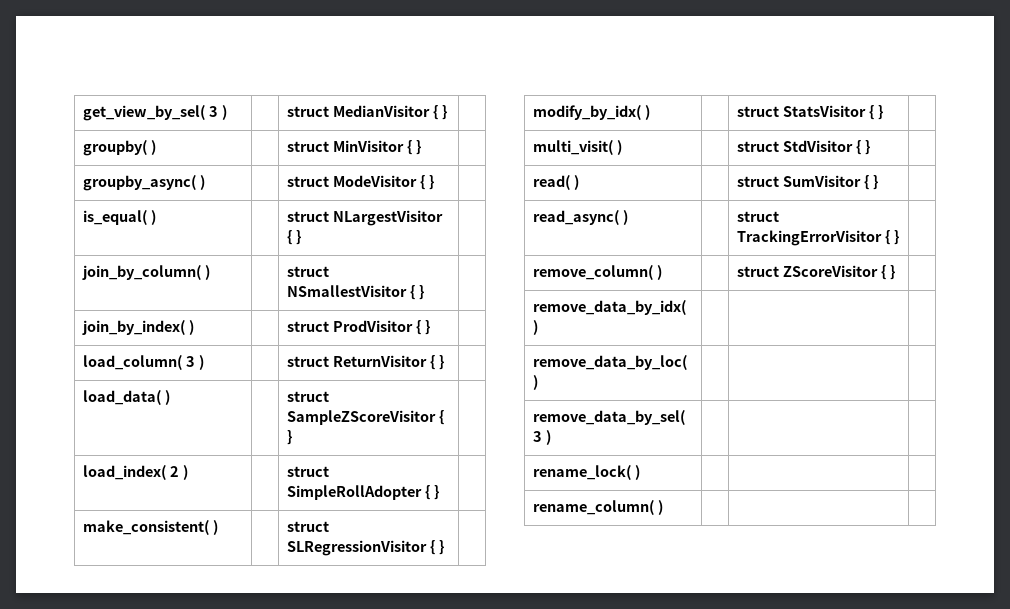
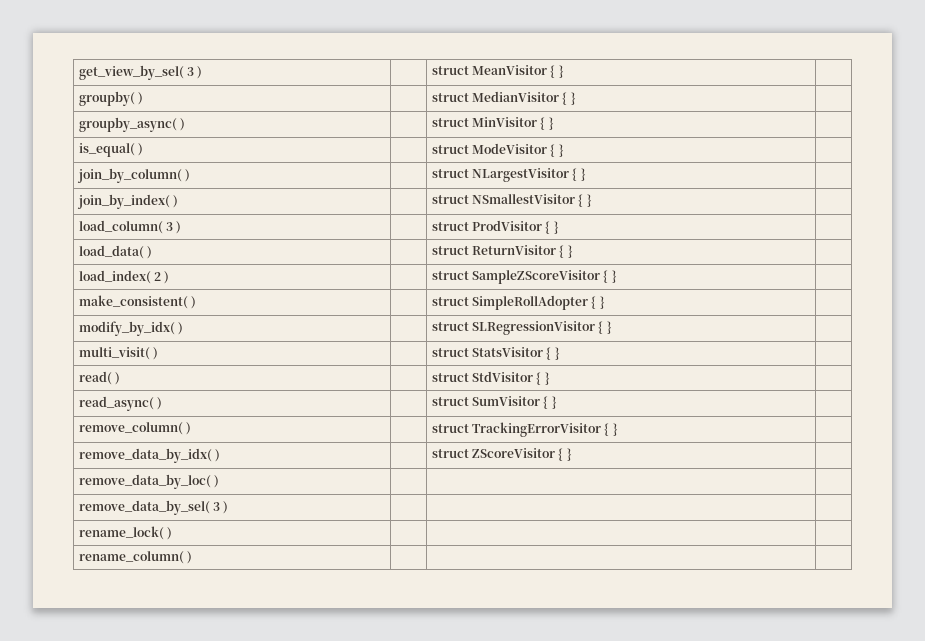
- get_view_by_sel( 3 ) | | struct MedianVisitor { } |
+ get_view_by_sel( 3 ) | | struct MeanVisitor { } |
+ groupby( ) | | struct MedianVisitor { } |
- groupby( ) | | struct MinVisitor { } |
+ groupby_async( ) | | struct MinVisitor { } |
- groupby_async( ) | | struct ModeVisitor { } |
+ is_equal( ) | | struct ModeVisitor { } |
- is_equal( ) | | struct NLargestVisitor { } |
+ join_by_column( ) | | struct NLargestVisitor { } |
- join_by_column( ) | | struct NSmallestVisitor { } |
+ join_by_index( ) | | struct NSmallestVisitor { } |
- join_by_index( ) | | struct ProdVisitor { } |
- load_column( 3 ) | | struct ReturnVisitor { } |
+ load_column( 3 ) | | struct ProdVisitor { } |
- load_data( ) | | struct SampleZScoreVisitor { } |
+ load_data( ) | | struct ReturnVisitor { } |
- load_index( 2 ) | | struct SimpleRollAdopter { } |
+ load_index( 2 ) | | struct SampleZScoreVisitor { } |
- make_consistent( ) | | struct SLRegressionVisitor { } |
+ make_consistent( ) | | struct SimpleRollAdopter { } |
- modify_by_idx( ) | | struct StatsVisitor { } |
+ modify_by_idx( ) | | struct SLRegressionVisitor { } |
- multi_visit( ) | | struct StdVisitor { } |
+ multi_visit( ) | | struct StatsVisitor { } |
- read( ) | | struct SumVisitor { } |
+ read( ) | | struct StdVisitor { } |
- read_async( ) | | struct TrackingErrorVisitor { } |
+ read_async( ) | | struct SumVisitor { } |
- remove_column( ) | | struct ZScoreVisitor { } |
+ remove_column( ) | | struct TrackingErrorVisitor { } |
- remove_data_by_idx( ) | | |
+ remove_data_by_idx( ) | | struct ZScoreVisitor { } |

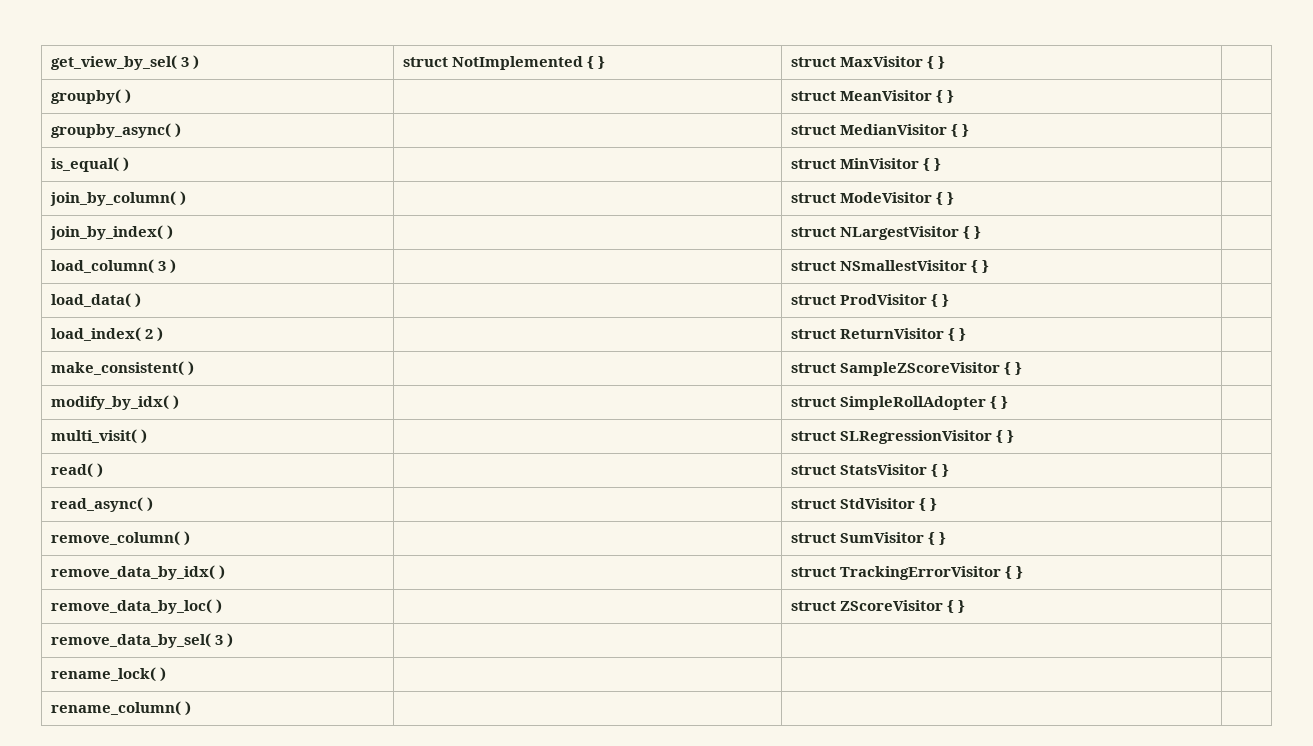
- get_view_by_sel( 3 ) | | struct MeanVisitor { } |
+ get_view_by_sel( 3 ) | struct NotImplemented { } | struct MaxVisitor { } |
+ groupby( ) | | struct MeanVisitor { } |
- groupby( ) | | struct MedianVisitor { } |
+ groupby_async( ) | | struct MedianVisitor { } |
- groupby_async( ) | | struct MinVisitor { } |
+ is_equal( ) | | struct MinVisitor { } |
- is_equal( ) | | struct ModeVisitor { } |
+ join_by_column( ) | | struct ModeVisitor { } |
- join_by_column( ) | | struct NLargestVisitor { } |
+ join_by_index( ) | | struct NLargestVisitor { } |
- join_by_index( ) | | struct NSmallestVisitor { } |
- load_column( 3 ) | | struct ProdVisitor { } |
+ load_column( 3 ) | | struct NSmallestVisitor { } |
- load_data( ) | | struct ReturnVisitor { } |
+ load_data( ) | | struct ProdVisitor { } |
- load_index( 2 ) | | struct SampleZScoreVisitor { } |
+ load_index( 2 ) | | struct ReturnVisitor { } |
- make_consistent( ) | | struct SimpleRollAdopter { } |
+ make_consistent( ) | | struct SampleZScoreVisitor { } |
- modify_by_idx( ) | | struct SLRegressionVisitor { } |
+ modify_by_idx( ) | | struct SimpleRollAdopter { } |
- multi_visit( ) | | struct StatsVisitor { } |
+ multi_visit( ) | | struct SLRegressionVisitor { } |
- read( ) | | struct StdVisitor { } |
+ read( ) | | struct StatsVisitor { } |
- read_async( ) | | struct SumVisitor { } |
+ read_async( ) | | struct StdVisitor { } |
- remove_column( ) | | struct TrackingErrorVisitor { } |
+ remove_column( ) | | struct SumVisitor { } |
- remove_data_by_idx( ) | | struct ZScoreVisitor { } |
+ remove_data_by_idx( ) | | struct TrackingErrorVisitor { } |
- remove_data_by_loc( ) | | |
+ remove_data_by_loc( ) | | struct ZScoreVisitor { } |

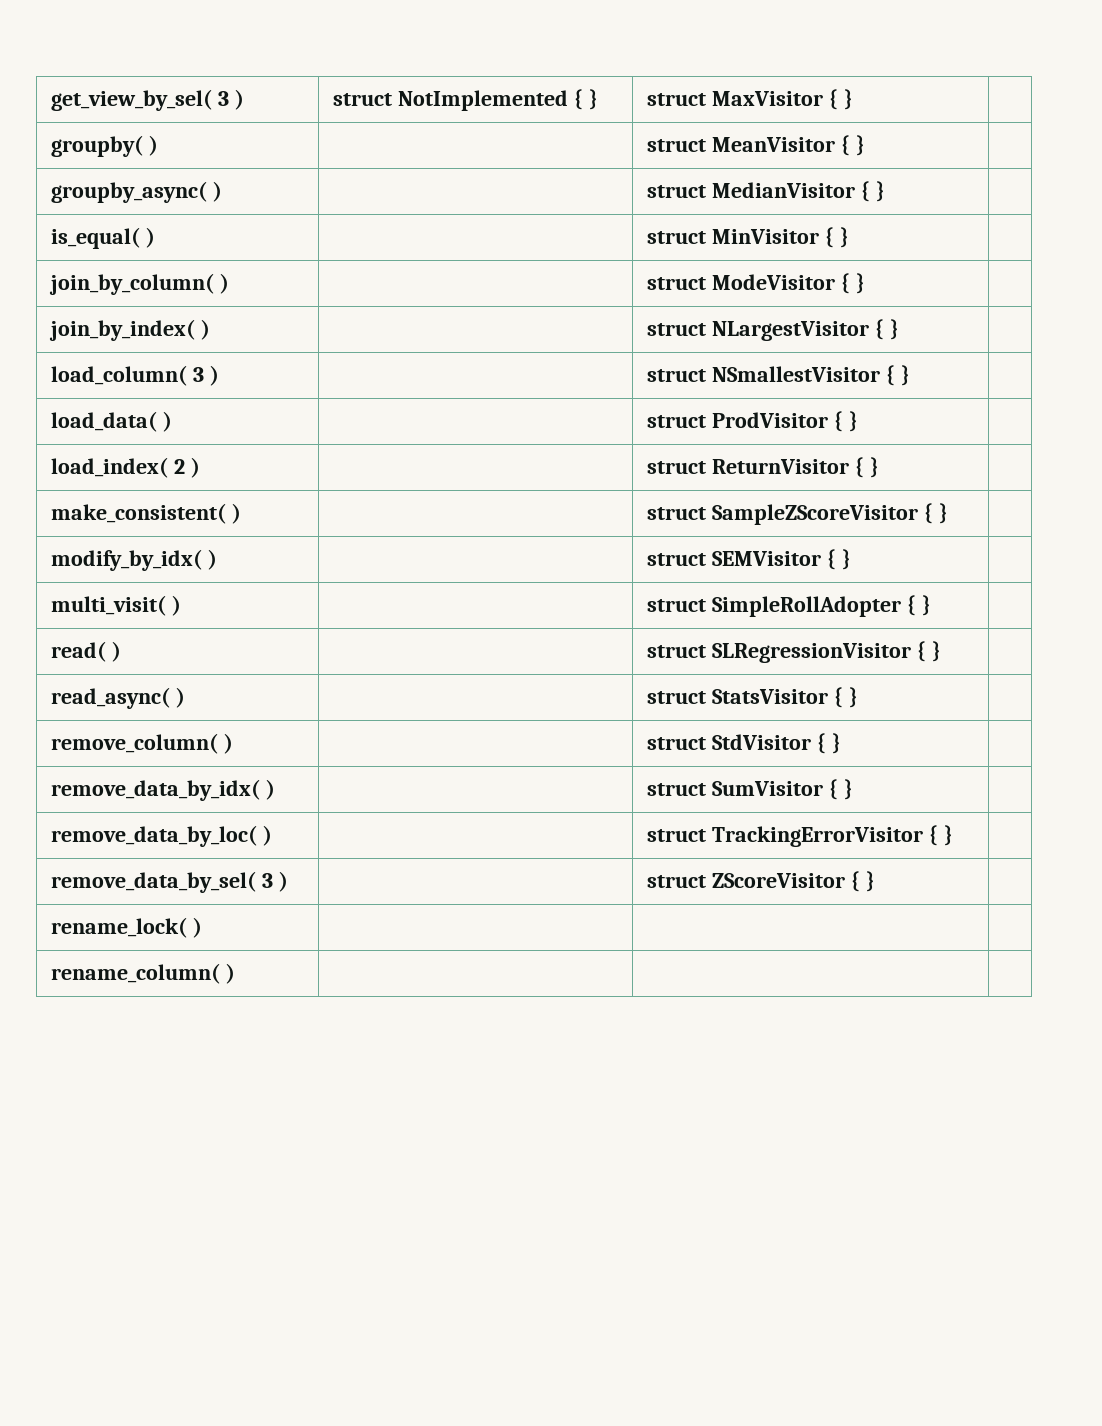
- modify_by_idx( ) | | struct SimpleRollAdopter { } |
+ modify_by_idx( ) | | struct SEMVisitor { } |
- multi_visit( ) | | struct SLRegressionVisitor { } |
+ multi_visit( ) | | struct SimpleRollAdopter { } |
- read( ) | | struct StatsVisitor { } |
+ read( ) | | struct SLRegressionVisitor { } |
- read_async( ) | | struct StdVisitor { } |
+ read_async( ) | | struct StatsVisitor { } |
- remove_column( ) | | struct SumVisitor { } |
+ remove_column( ) | | struct StdVisitor { } |
- remove_data_by_idx( ) | | struct TrackingErrorVisitor { } |
+ remove_data_by_idx( ) | | struct SumVisitor { } |
- remove_data_by_loc( ) | | struct ZScoreVisitor { } |
+ remove_data_by_loc( ) | | struct TrackingErrorVisitor { } |
- remove_data_by_sel( 3 ) | | |
+ remove_data_by_sel( 3 ) | | struct ZScoreVisitor { } |

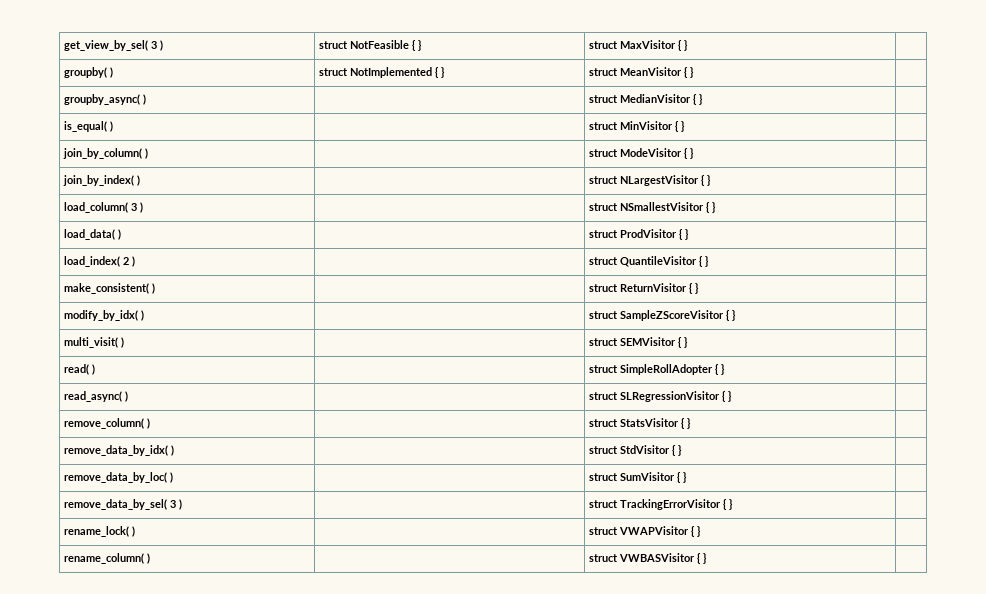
- get_view_by_sel( 3 ) | struct NotImplemented { } | struct MaxVisitor { } |
+ get_view_by_sel( 3 ) | struct NotFeasible { } | struct MaxVisitor { } |
- groupby( ) | | struct MeanVisitor { } |
+ groupby( ) | struct NotImplemented { } | struct MeanVisitor { } |
- load_index( 2 ) | | struct ReturnVisitor { } |
+ load_index( 2 ) | | struct QuantileVisitor { } |
- make_consistent( ) | | struct SampleZScoreVisitor { } |
+ make_consistent( ) | | struct ReturnVisitor { } |
- modify_by_idx( ) | | struct SEMVisitor { } |
+ modify_by_idx( ) | | struct SampleZScoreVisitor { } |
- multi_visit( ) | | struct SimpleRollAdopter { } |
+ multi_visit( ) | | struct SEMVisitor { } |
- read( ) | | struct SLRegressionVisitor { } |
+ read( ) | | struct SimpleRollAdopter { } |
- read_async( ) | | struct StatsVisitor { } |
+ read_async( ) | | struct SLRegressionVisitor { } |
- remove_column( ) | | struct StdVisitor { } |
+ remove_column( ) | | struct StatsVisitor { } |
- remove_data_by_idx( ) | | struct SumVisitor { } |
+ remove_data_by_idx( ) | | struct StdVisitor { } |
- remove_data_by_loc( ) | | struct TrackingErrorVisitor { } |
+ remove_data_by_loc( ) | | struct SumVisitor { } |
- remove_data_by_sel( 3 ) | | struct ZScoreVisitor { } |
+ remove_data_by_sel( 3 ) | | struct TrackingErrorVisitor { } |
- rename_lock( ) | | |
- rename_column( ) | | |
+ rename_lock( ) | | struct VWAPVisitor { } |
+ rename_column( ) | | struct VWBASVisitor { } |

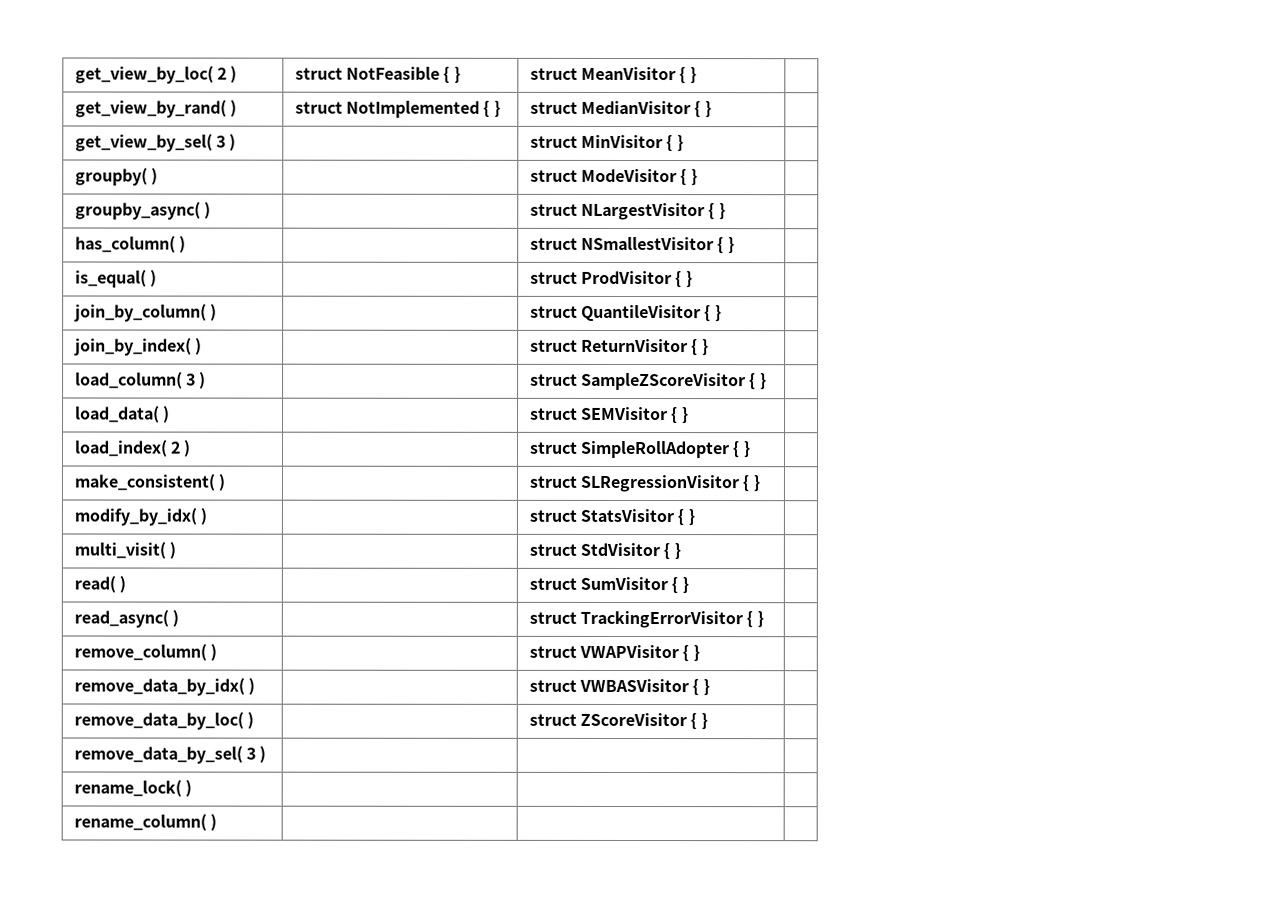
- get_view_by_sel( 3 ) | struct NotFeasible { } | struct MaxVisitor { } |
- groupby( ) | struct NotImplemented { } | struct MeanVisitor { } |
- groupby_async( ) | | struct MedianVisitor { } |
+ get_view_by_loc( 2 ) | struct NotFeasible { } | struct MeanVisitor { } |
+ get_view_by_rand( ) | struct NotImplemented { } | struct MedianVisitor { } |
+ get_view_by_sel( 3 ) | | struct MinVisitor { } |
+ groupby( ) | | struct ModeVisitor { } |
+ groupby_async( ) | | struct NLargestVisitor { } |
+ has_column( ) | | struct NSmallestVisitor { } |
- is_equal( ) | | struct MinVisitor { } |
+ is_equal( ) | | struct ProdVisitor { } |
- join_by_column( ) | | struct ModeVisitor { } |
+ join_by_column( ) | | struct QuantileVisitor { } |
- join_by_index( ) | | struct NLargestVisitor { } |
+ join_by_index( ) | | struct ReturnVisitor { } |
- load_column( 3 ) | | struct NSmallestVisitor { } |
+ load_column( 3 ) | | struct SampleZScoreVisitor { } |
- load_data( ) | | struct ProdVisitor { } |
+ load_data( ) | | struct SEMVisitor { } |
- load_index( 2 ) | | struct QuantileVisitor { } |
+ load_index( 2 ) | | struct SimpleRollAdopter { } |
- make_consistent( ) | | struct ReturnVisitor { } |
+ make_consistent( ) | | struct SLRegressionVisitor { } |
- modify_by_idx( ) | | struct SampleZScoreVisitor { } |
+ modify_by_idx( ) | | struct StatsVisitor { } |
- multi_visit( ) | | struct SEMVisitor { } |
+ multi_visit( ) | | struct StdVisitor { } |
- read( ) | | struct SimpleRollAdopter { } |
+ read( ) | | struct SumVisitor { } |
- read_async( ) | | struct SLRegressionVisitor { } |
+ read_async( ) | | struct TrackingErrorVisitor { } |
- remove_column( ) | | struct StatsVisitor { } |
+ remove_column( ) | | struct VWAPVisitor { } |
- remove_data_by_idx( ) | | struct StdVisitor { } |
+ remove_data_by_idx( ) | | struct VWBASVisitor { } |
- remove_data_by_loc( ) | | struct SumVisitor { } |
+ remove_data_by_loc( ) | | struct ZScoreVisitor { } |
- remove_data_by_sel( 3 ) | | struct TrackingErrorVisitor { } |
- rename_lock( ) | | struct VWAPVisitor { } |
- rename_column( ) | | struct VWBASVisitor { } |
+ remove_data_by_sel( 3 ) | | |
+ rename_lock( ) | | |
+ rename_column( ) | | |

